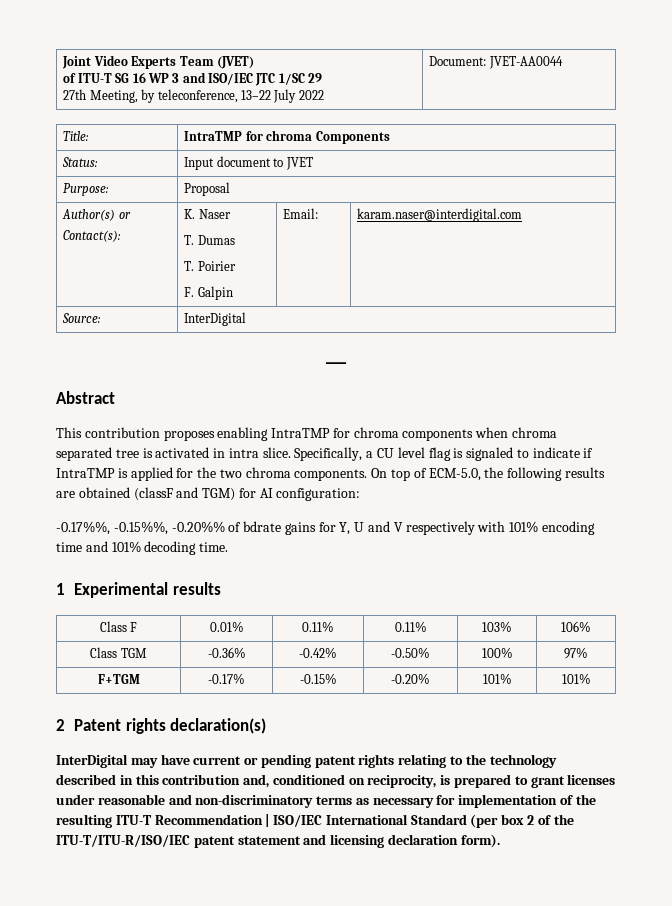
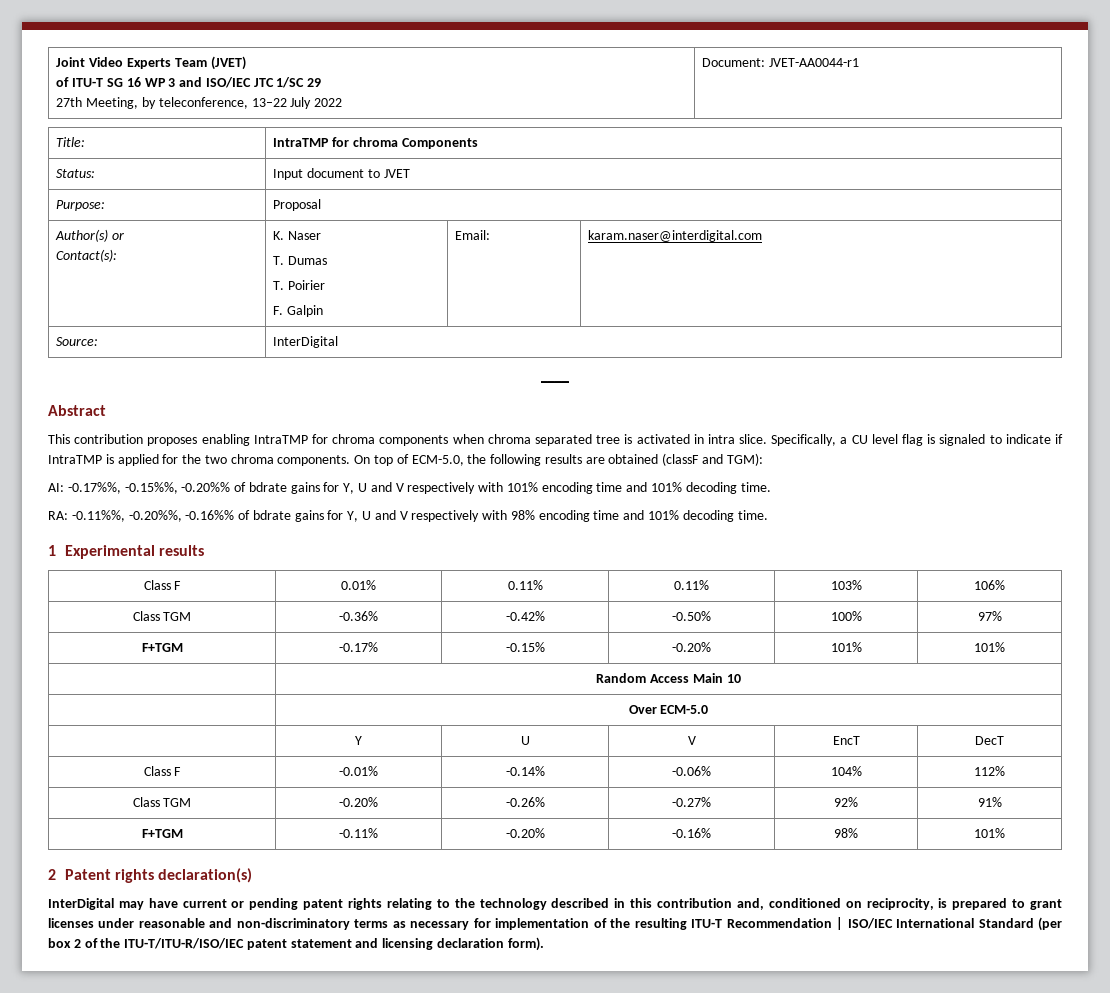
  Joint Video Experts Team (JVET)
  of ITU-T SG 16 WP 3 and ISO/IEC JTC 1/SC 29
- 27th Meeting, by teleconference, 13–22 July 2022 | Document: JVET-AA0044
+ 27th Meeting, by teleconference, 13–22 July 2022 | Document: JVET-AA0044-r1
- On top of ECM-5.0, the following results are obtained (classF and TGM) for AI configuration:
- -0.17%%, -0.15%%, -0.20%% of bdrate gains for Y, U and V respectively with 101% encoding time and 101% decoding time.
+ On top of ECM-5.0, the following results are obtained (classF and TGM):
+ AI: -0.17%%, -0.15%%, -0.20%% of bdrate gains for Y, U and V respectively with 101% encoding time and 101% decoding time.
+ RA: -0.11%%, -0.20%%, -0.16%% of bdrate gains for Y, U and V respectively with 98% encoding time and 101% decoding time.
+ | Random Access Main 10
+ | Over ECM-5.0
+ | Y | U | V | EncT | DecT
+ Class F | -0.01% | -0.14% | -0.06% | 104% | 112%
+ Class TGM | -0.20% | -0.26% | -0.27% | 92% | 91%
+ F+TGM | -0.11% | -0.20% | -0.16% | 98% | 101%

